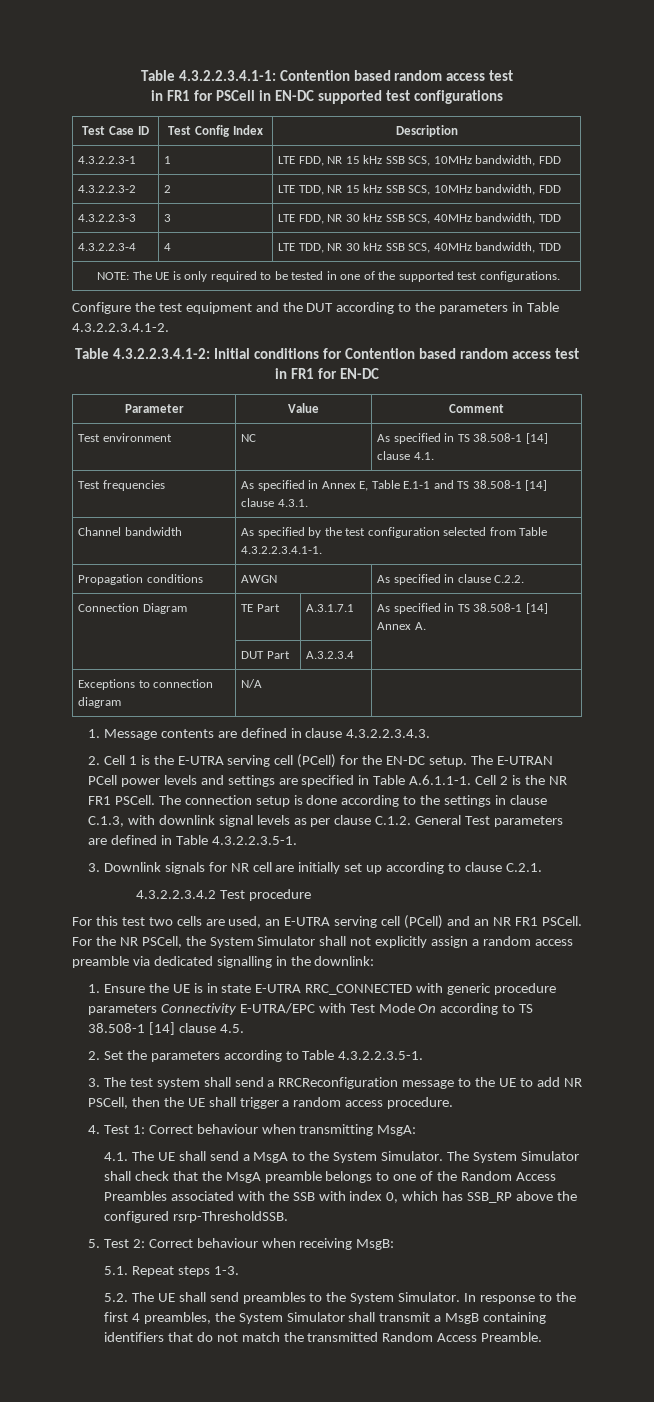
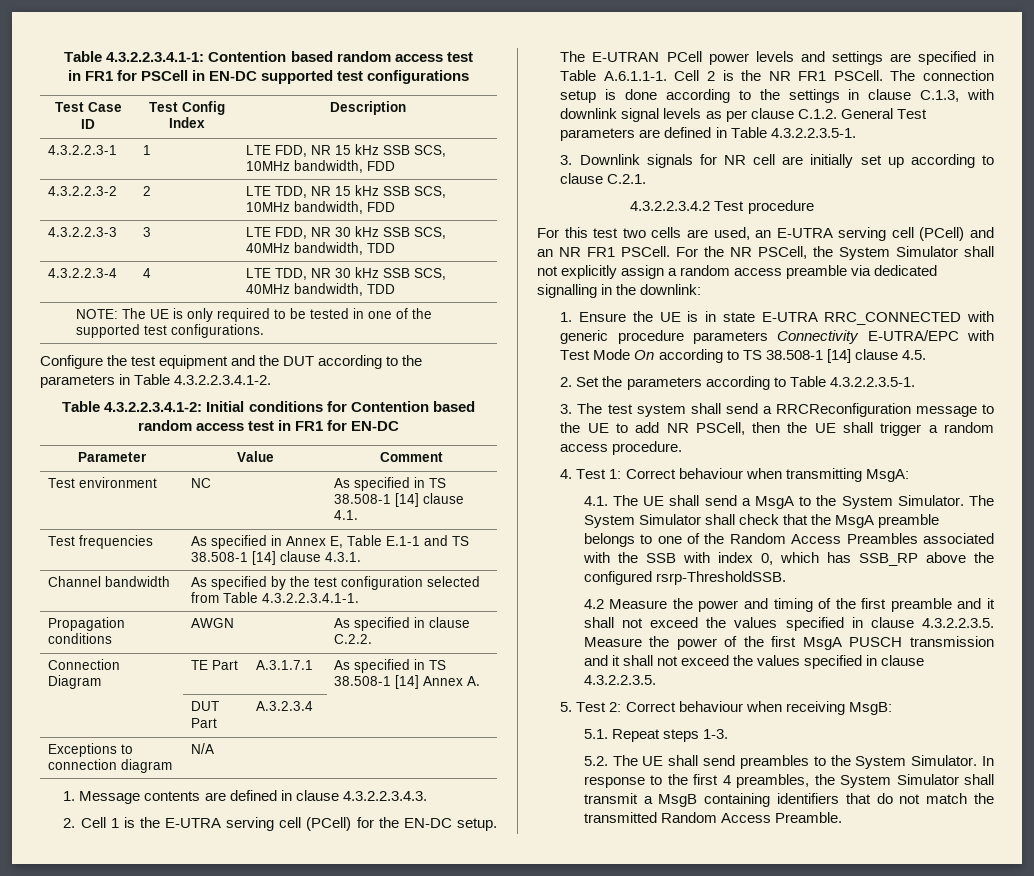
+ 4.2 Measure the power and timing of the first preamble and it shall not exceed the values specified in clause 4.3.2.2.3.5. Measure the power of the first MsgA PUSCH transmission and it shall not exceed the values specified in clause 4.3.2.2.3.5.

